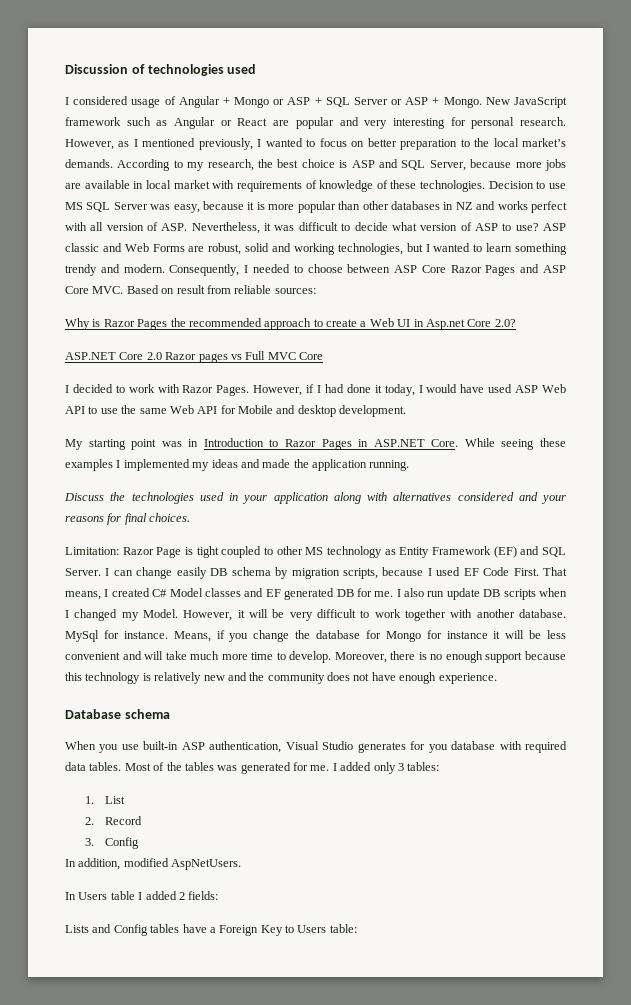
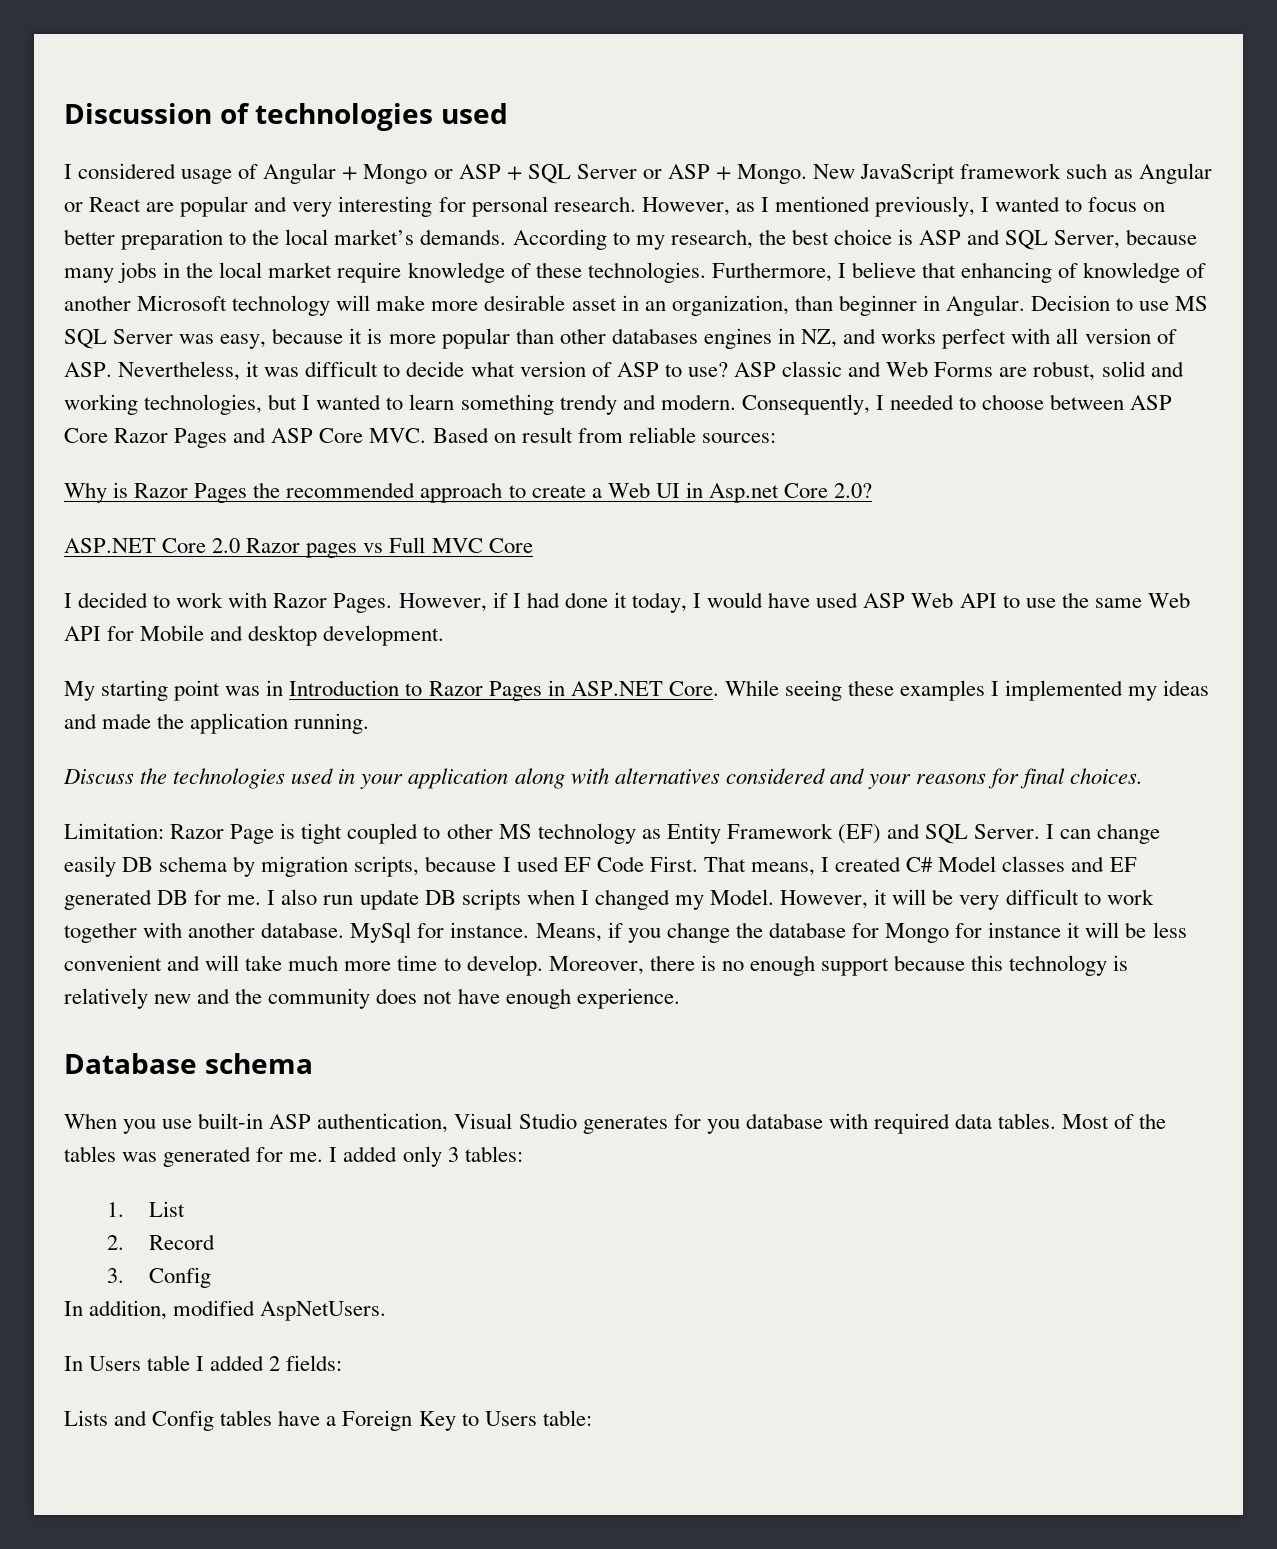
- According to my research, the best choice is ASP and SQL Server, because more jobs are available in local market with requirements of knowledge of these technologies.
+ According to my research, the best choice is ASP and SQL Server, because many jobs in the local market require knowledge of these technologies. Furthermore, I believe that enhancing of knowledge of another Microsoft technology will make more desirable asset in an organization, than beginner in Angular.
- Decision to use MS SQL Server was easy, because it is more popular than other databases in NZ and works perfect with all version of ASP. Nevertheless, it was difficult to decide what version of ASP to use?
+ Decision to use MS SQL Server was easy, because it is more popular than other databases engines in NZ, and works perfect with all version of ASP. Nevertheless, it was difficult to decide what version of ASP to use?

